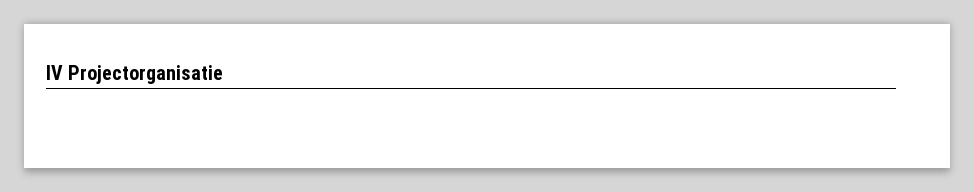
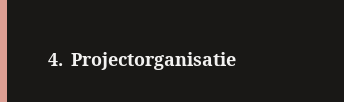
- IV Projectorganisatie
+ 4. Projectorganisatie

